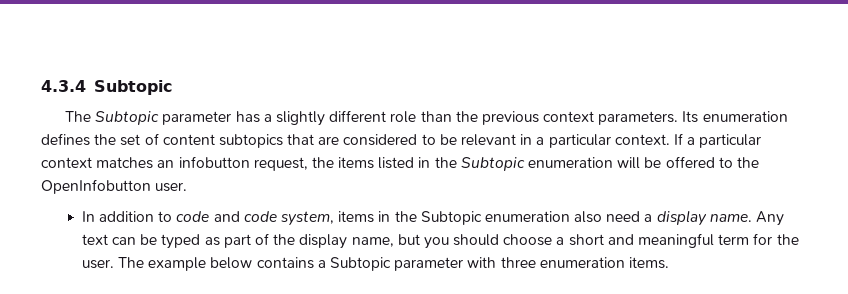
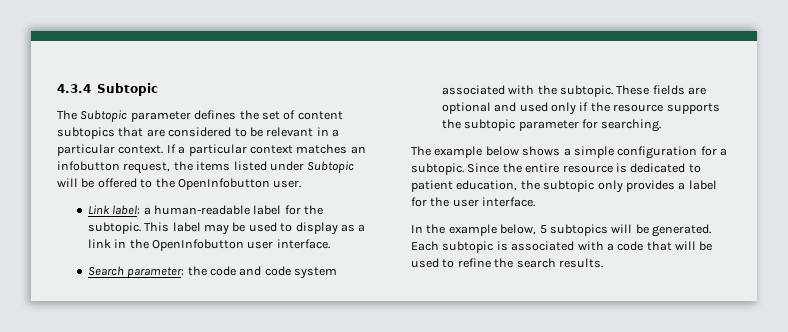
- The Subtopic parameter has a slightly different role than the previous context parameters. Its enumeration defines the set of content subtopics that are considered to be relevant in a particular context.
+ The Subtopic parameter defines the set of content subtopics that are considered to be relevant in a particular context.
- If a particular context matches an infobutton request, the items listed in the Subtopic enumeration will be offered to the OpenInfobutton user.
+ If a particular context matches an infobutton request, the items listed under Subtopic will be offered to the OpenInfobutton user.
- In addition to code and code system, items in the Subtopic enumeration also need a display name. Any text can be typed as part of the display name, but you should choose a short and meaningful term for the user. The example below contains a Subtopic parameter with three enumeration items.
+ Link label: a human-readable label for the subtopic. This label may be used to display as a link in the OpenInfobutton user interface.
+ Search parameter: the code and code system associated with the subtopic. These fields are optional and used only if the resource supports the subtopic parameter for searching.
+ The example below shows a simple configuration for a subtopic. Since the entire resource is dedicated to patient education, the subtopic only provides a label for the user interface.
+ In the example below, 5 subtopics will be generated. Each subtopic is associated with a code that will be used to refine the search results.

